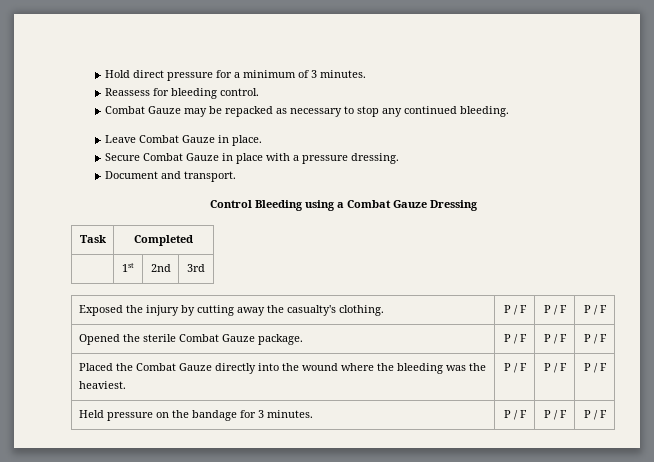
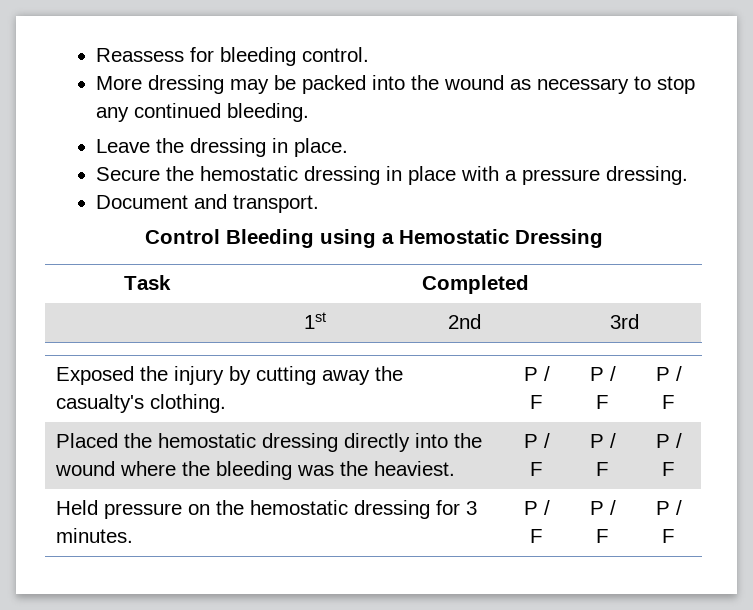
- Hold direct pressure for a minimum of 3 minutes.
  Reassess for bleeding control.
- Combat Gauze may be repacked as necessary to stop any continued bleeding.
+ More dressing may be packed into the wound as necessary to stop any continued bleeding.
- Leave Combat Gauze in place.
+ Leave the dressing in place.
- Secure Combat Gauze in place with a pressure dressing.
+ Secure the hemostatic dressing in place with a pressure dressing.
- Control Bleeding using a Combat Gauze Dressing
+ Control Bleeding using a Hemostatic Dressing
- Opened the sterile Combat Gauze package. | P / F | P / F | P / F
- Placed the Combat Gauze directly into the wound where the bleeding was the heaviest. | P / F | P / F | P / F
+ Placed the hemostatic dressing directly into the wound where the bleeding was the heaviest. | P / F | P / F | P / F
- Held pressure on the bandage for 3 minutes. | P / F | P / F | P / F
+ Held pressure on the hemostatic dressing for 3 minutes. | P / F | P / F | P / F

